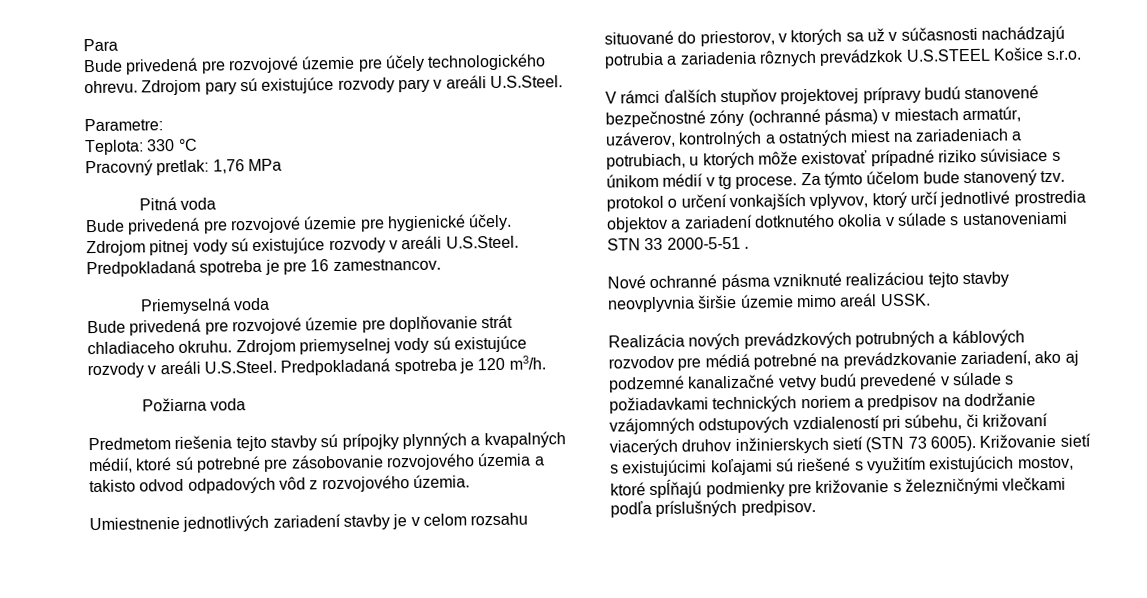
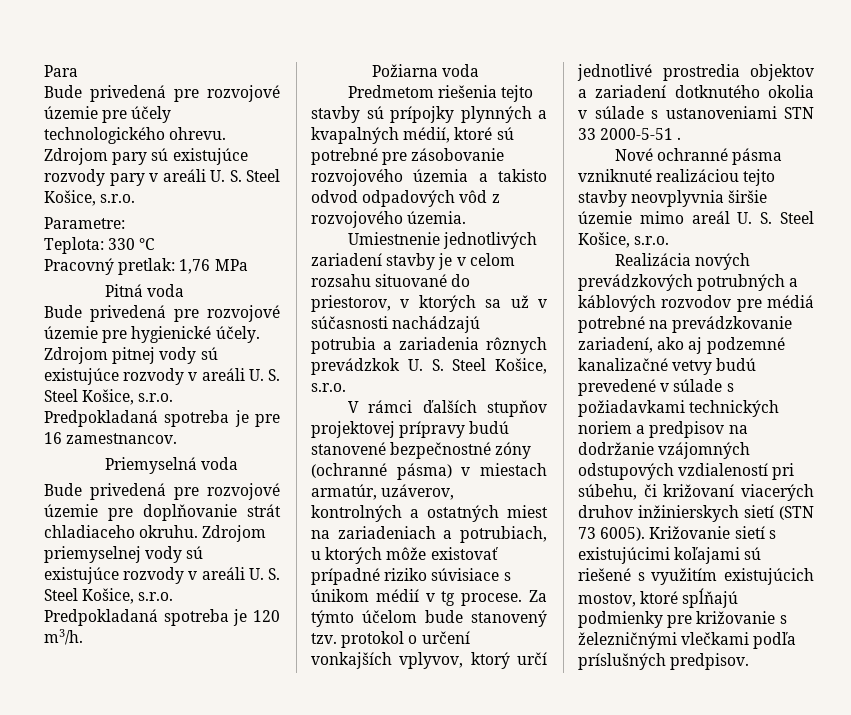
- Zdrojom pary sú existujúce rozvody pary v areáli U.S.Steel.
+ Zdrojom pary sú existujúce rozvody pary v areáli U. S. Steel Košice, s.r.o.
- Zdrojom pitnej vody sú existujúce rozvody v areáli U.S.Steel. Predpokladaná spotreba je pre 16 zamestnancov.
+ Zdrojom pitnej vody sú existujúce rozvody v areáli U. S. Steel Košice, s.r.o. Predpokladaná spotreba je pre 16 zamestnancov.
- Zdrojom priemyselnej vody sú existujúce rozvody v areáli U.S.Steel. Predpokladaná spotreba je 120 m3/h.
+ Zdrojom priemyselnej vody sú existujúce rozvody v areáli U. S. Steel Košice, s.r.o. Predpokladaná spotreba je 120 m3/h.
- Umiestnenie jednotlivých zariadení stavby je v celom rozsahu situované do priestorov, v ktorých sa už v súčasnosti nachádzajú potrubia a zariadenia rôznych prevádzkok U.S.STEEL Košice s.r.o.
+ Umiestnenie jednotlivých zariadení stavby je v celom rozsahu situované do priestorov, v ktorých sa už v súčasnosti nachádzajú potrubia a zariadenia rôznych prevádzkok U. S. Steel Košice, s.r.o.
- Nové ochranné pásma vzniknuté realizáciou tejto stavby neovplyvnia širšie územie mimo areál USSK.
+ Nové ochranné pásma vzniknuté realizáciou tejto stavby neovplyvnia širšie územie mimo areál U. S. Steel Košice, s.r.o.

